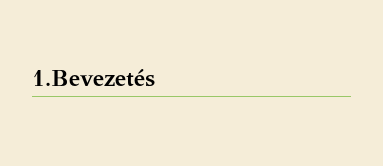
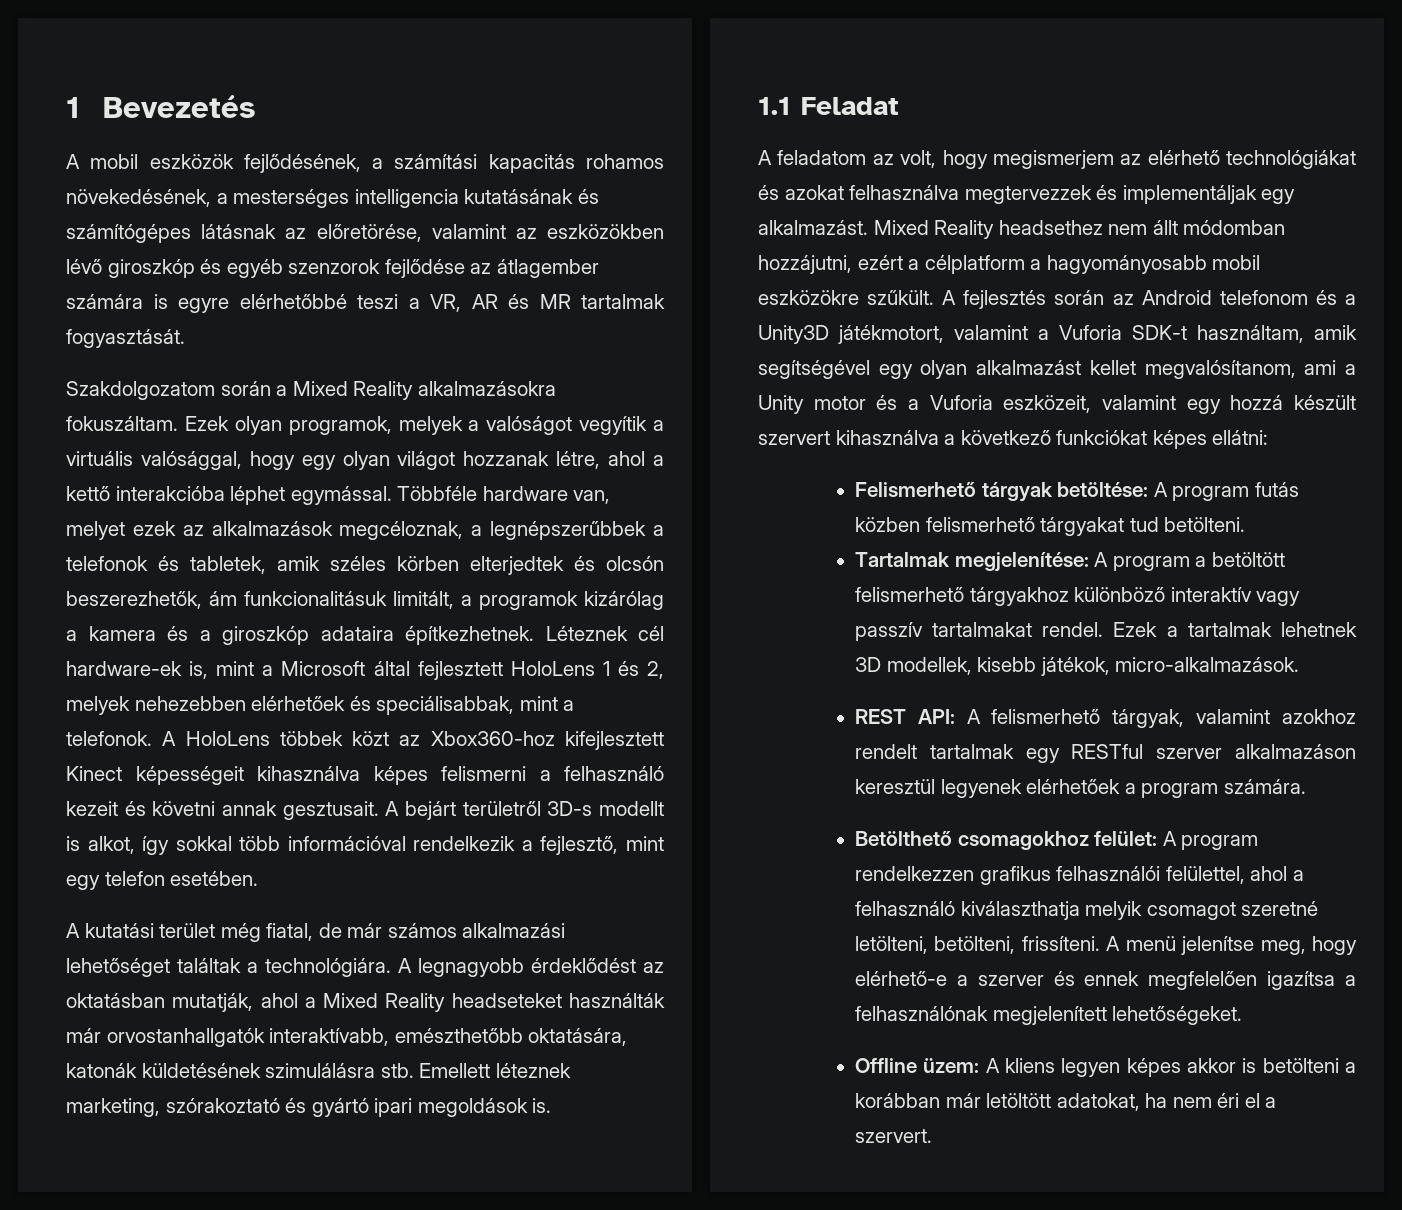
- 1.Bevezetés
+ 1 Bevezetés
+ A mobil eszközök fejlődésének, a számítási kapacitás rohamos növekedésének, a mesterséges intelligencia kutatásának és számítógépes látásnak az előretörése, valamint az eszközökben lévő giroszkóp és egyéb szenzorok fejlődése az átlagember számára is egyre elérhetőbbé teszi a VR, AR és MR tartalmak fogyasztását.
+ Szakdolgozatom során a Mixed Reality alkalmazásokra fokuszáltam. Ezek olyan programok, melyek a valóságot vegyítik a virtuális valósággal, hogy egy olyan világot hozzanak létre, ahol a kettő interakcióba léphet egymással. Többféle hardware van, melyet ezek az alkalmazások megcéloznak, a legnépszerűbbek a telefonok és tabletek, amik széles körben elterjedtek és olcsón beszerezhetők, ám funkcionalitásuk limitált, a programok kizárólag a kamera és a giroszkóp adataira építkezhetnek. Léteznek cél hardware-ek is, mint a Microsoft által fejlesztett HoloLens 1 és 2, melyek nehezebben elérhetőek és speciálisabbak, mint a telefonok. A HoloLens többek közt az Xbox360-hoz kifejlesztett Kinect képességeit kihasználva képes felismerni a felhasználó kezeit és követni annak gesztusait. A bejárt területről 3D-s modellt is alkot, így sokkal több információval rendelkezik a fejlesztő, mint egy telefon esetében.
+ A kutatási terület még fiatal, de már számos alkalmazási lehetőséget találtak a technológiára. A legnagyobb érdeklődést az oktatásban mutatják, ahol a Mixed Reality headseteket használták már orvostanhallgatók interaktívabb, emészthetőbb oktatására, katonák küldetésének szimulálásra stb. Emellett léteznek marketing, szórakoztató és gyártó ipari megoldások is.
+ 1.1 Feladat
+ A feladatom az volt, hogy megismerjem az elérhető technológiákat és azokat felhasználva megtervezzek és implementáljak egy alkalmazást. Mixed Reality headsethez nem állt módomban hozzájutni, ezért a célplatform a hagyományosabb mobil eszközökre szűkült. A fejlesztés során az Android telefonom és a Unity3D játékmotort, valamint a Vuforia SDK-t használtam, amik segítségével egy olyan alkalmazást kellet megvalósítanom, ami a Unity motor és a Vuforia eszközeit, valamint egy hozzá készült szervert kihasználva a következő funkciókat képes ellátni:
+ Felismerhető tárgyak betöltése: A program futás közben felismerhető tárgyakat tud betölteni.
+ Tartalmak megjelenítése: A program a betöltött felismerhető tárgyakhoz különböző interaktív vagy passzív tartalmakat rendel. Ezek a tartalmak lehetnek 3D modellek, kisebb játékok, micro-alkalmazások.
+ REST API: A felismerhető tárgyak, valamint azokhoz rendelt tartalmak egy RESTful szerver alkalmazáson keresztül legyenek elérhetőek a program számára.
+ Betölthető csomagokhoz felület: A program rendelkezzen grafikus felhasználói felülettel, ahol a felhasználó kiválaszthatja melyik csomagot szeretné letölteni, betölteni, frissíteni. A menü jelenítse meg, hogy elérhető-e a szerver és ennek megfelelően igazítsa a felhasználónak megjelenített lehetőségeket.
+ Offline üzem: A kliens legyen képes akkor is betölteni a korábban már letöltött adatokat, ha nem éri el a szervert.

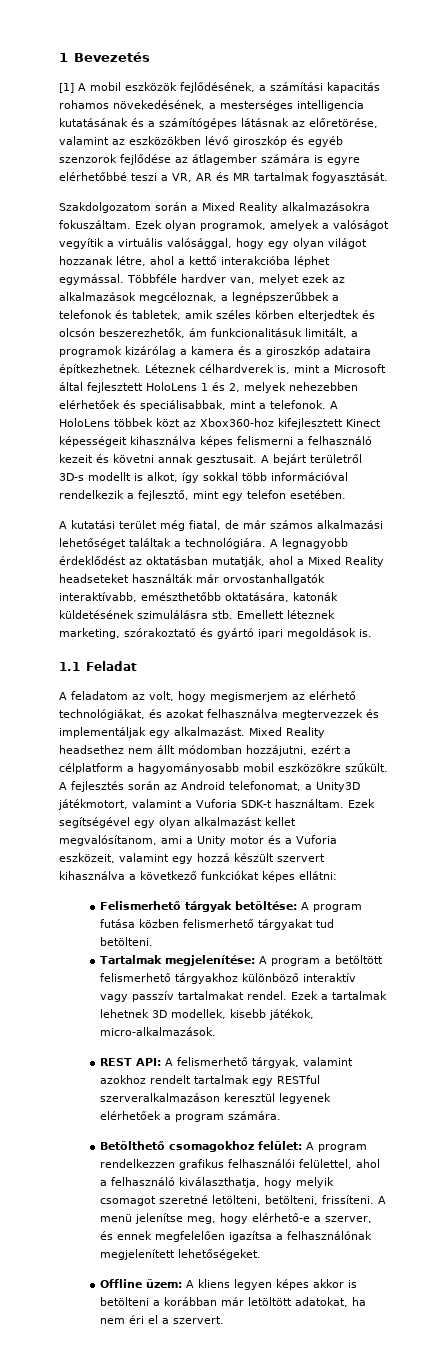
- A mobil eszközök fejlődésének, a számítási kapacitás rohamos növekedésének, a mesterséges intelligencia kutatásának és számítógépes látásnak az előretörése, valamint az eszközökben lévő giroszkóp és egyéb szenzorok fejlődése az átlagember számára is egyre elérhetőbbé teszi a VR, AR és MR tartalmak fogyasztását.
+ [1] A mobil eszközök fejlődésének, a számítási kapacitás rohamos növekedésének, a mesterséges intelligencia kutatásának és a számítógépes látásnak az előretörése, valamint az eszközökben lévő giroszkóp és egyéb szenzorok fejlődése az átlagember számára is egyre elérhetőbbé teszi a VR, AR és MR tartalmak fogyasztását.
- Ezek olyan programok, melyek a valóságot vegyítik a virtuális valósággal, hogy egy olyan világot hozzanak létre, ahol a kettő interakcióba léphet egymással.
+ Ezek olyan programok, amelyek a valóságot vegyítik a virtuális valósággal, hogy egy olyan világot hozzanak létre, ahol a kettő interakcióba léphet egymással.
- Többféle hardware van, melyet ezek az alkalmazások megcéloznak, a legnépszerűbbek a telefonok és tabletek, amik széles körben elterjedtek és olcsón beszerezhetők, ám funkcionalitásuk limitált, a programok kizárólag a kamera és a giroszkóp adataira építkezhetnek.
+ Többféle hardver van, melyet ezek az alkalmazások megcéloznak, a legnépszerűbbek a telefonok és tabletek, amik széles körben elterjedtek és olcsón beszerezhetők, ám funkcionalitásuk limitált, a programok kizárólag a kamera és a giroszkóp adataira építkezhetnek.
- Léteznek cél hardware-ek is, mint a Microsoft által fejlesztett HoloLens 1 és 2, melyek nehezebben elérhetőek és speciálisabbak, mint a telefonok.
+ Léteznek célhardverek is, mint a Microsoft által fejlesztett HoloLens 1 és 2, melyek nehezebben elérhetőek és speciálisabbak, mint a telefonok.
- A feladatom az volt, hogy megismerjem az elérhető technológiákat és azokat felhasználva megtervezzek és implementáljak egy alkalmazást.
+ A feladatom az volt, hogy megismerjem az elérhető technológiákat, és azokat felhasználva megtervezzek és implementáljak egy alkalmazást.
- A fejlesztés során az Android telefonom és a Unity3D játékmotort, valamint a Vuforia SDK-t használtam, amik segítségével egy olyan alkalmazást kellet megvalósítanom, ami a Unity motor és a Vuforia eszközeit, valamint egy hozzá készült szervert kihasználva a következő funkciókat képes ellátni:
+ A fejlesztés során az Android telefonomat, a Unity3D játékmotort, valamint a Vuforia SDK-t használtam. Ezek segítségével egy olyan alkalmazást kellet megvalósítanom, ami a Unity motor és a Vuforia eszközeit, valamint egy hozzá készült szervert kihasználva a következő funkciókat képes ellátni:
- Felismerhető tárgyak betöltése: A program futás közben felismerhető tárgyakat tud betölteni.
+ Felismerhető tárgyak betöltése: A program futása közben felismerhető tárgyakat tud betölteni.
- REST API: A felismerhető tárgyak, valamint azokhoz rendelt tartalmak egy RESTful szerver alkalmazáson keresztül legyenek elérhetőek a program számára.
+ REST API: A felismerhető tárgyak, valamint azokhoz rendelt tartalmak egy RESTful szerveralkalmazáson keresztül legyenek elérhetőek a program számára.
- Betölthető csomagokhoz felület: A program rendelkezzen grafikus felhasználói felülettel, ahol a felhasználó kiválaszthatja melyik csomagot szeretné letölteni, betölteni, frissíteni.
+ Betölthető csomagokhoz felület: A program rendelkezzen grafikus felhasználói felülettel, ahol a felhasználó kiválaszthatja, hogy melyik csomagot szeretné letölteni, betölteni, frissíteni.
- A menü jelenítse meg, hogy elérhető-e a szerver és ennek megfelelően igazítsa a felhasználónak megjelenített lehetőségeket.
+ A menü jelenítse meg, hogy elérhető-e a szerver, és ennek megfelelően igazítsa a felhasználónak megjelenített lehetőségeket.

